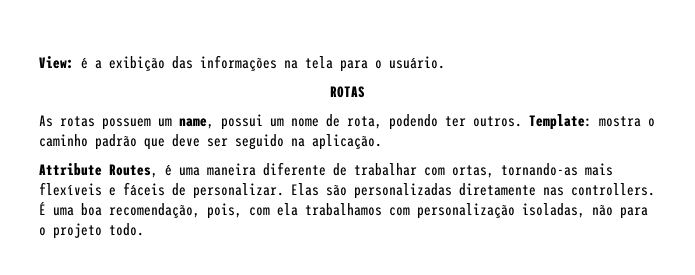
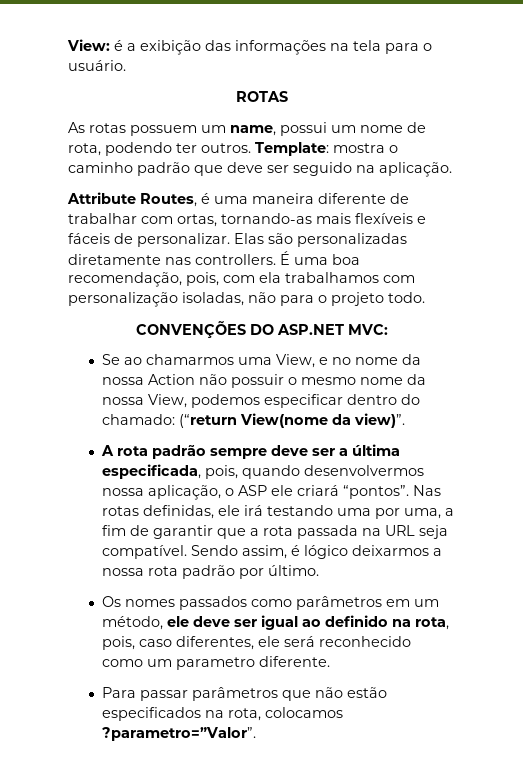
+ CONVENÇÕES DO ASP.NET MVC:
+ Se ao chamarmos uma View, e no nome da nossa Action não possuir o mesmo nome da nossa View, podemos especificar dentro do chamado: (“return View(nome da view)”.
+ A rota padrão sempre deve ser a última especificada, pois, quando desenvolvermos nossa aplicação, o ASP ele criará “pontos”. Nas rotas definidas, ele irá testando uma por uma, a fim de garantir que a rota passada na URL seja compatível. Sendo assim, é lógico deixarmos a nossa rota padrão por último.
+ Os nomes passados como parâmetros em um método, ele deve ser igual ao definido na rota, pois, caso diferentes, ele será reconhecido como um parametro diferente.
+ Para passar parâmetros que não estão especificados na rota, colocamos ?parametro=”Valor”.

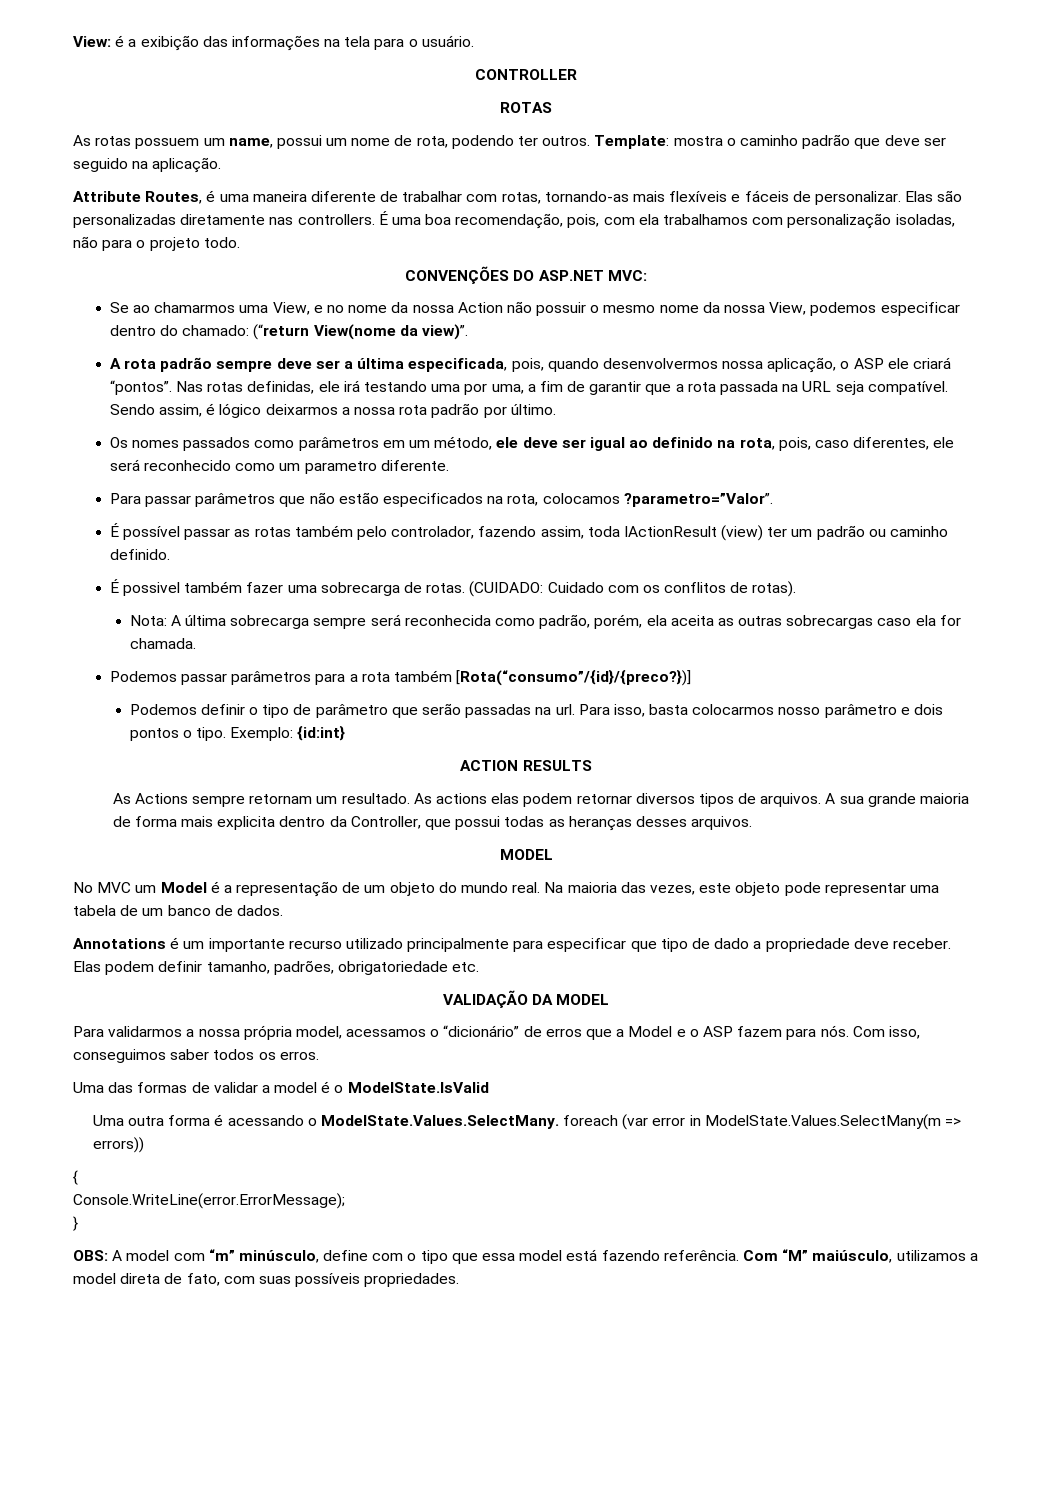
+ CONTROLLER
- Attribute Routes, é uma maneira diferente de trabalhar com ortas, tornando-as mais flexíveis e fáceis de personalizar.
+ Attribute Routes, é uma maneira diferente de trabalhar com rotas, tornando-as mais flexíveis e fáceis de personalizar.
+ É possível passar as rotas também pelo controlador, fazendo assim, toda IActionResult (view) ter um padrão ou caminho definido.
+ É possivel também fazer uma sobrecarga de rotas. (CUIDADO: Cuidado com os conflitos de rotas).
+ Nota: A última sobrecarga sempre será reconhecida como padrão, porém, ela aceita as outras sobrecargas caso ela for chamada.
+ Podemos passar parâmetros para a rota também [Rota(“consumo”/{id}/{preco?})]
+ Podemos definir o tipo de parâmetro que serão passadas na url. Para isso, basta colocarmos nosso parâmetro e dois pontos o tipo. Exemplo: {id:int}
+ ACTION RESULTS
+ As Actions sempre retornam um resultado. As actions elas podem retornar diversos tipos de arquivos. A sua grande maioria de forma mais explicita dentro da Controller, que possui todas as heranças desses arquivos.
+ MODEL
+ No MVC um Model é a representação de um objeto do mundo real. Na maioria das vezes, este objeto pode representar uma tabela de um banco de dados.
+ Annotations é um importante recurso utilizado principalmente para especificar que tipo de dado a propriedade deve receber. Elas podem definir tamanho, padrões, obrigatoriedade etc.
+ VALIDAÇÃO DA MODEL
+ Para validarmos a nossa própria model, acessamos o “dicionário” de erros que a Model e o ASP fazem para nós. Com isso, conseguimos saber todos os erros.
+ Uma das formas de validar a model é o ModelState.IsValid
+ Uma outra forma é acessando o ModelState.Values.SelectMany. foreach (var error in ModelState.Values.SelectMany(m => errors))
+ {
+ Console.WriteLine(error.ErrorMessage);
+ }
+ OBS: A model com “m” minúsculo, define com o tipo que essa model está fazendo referência. Com “M” maiúsculo, utilizamos a model direta de fato, com suas possíveis propriedades.

